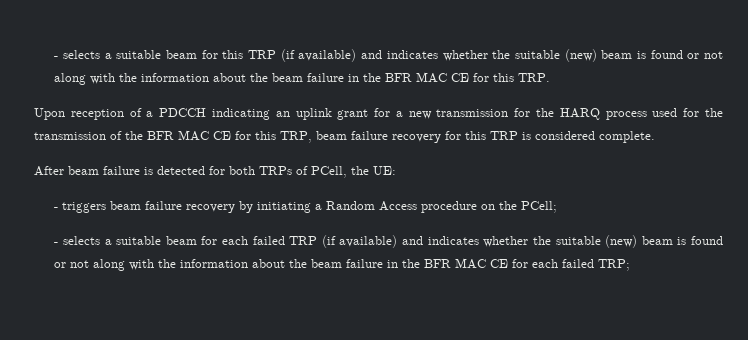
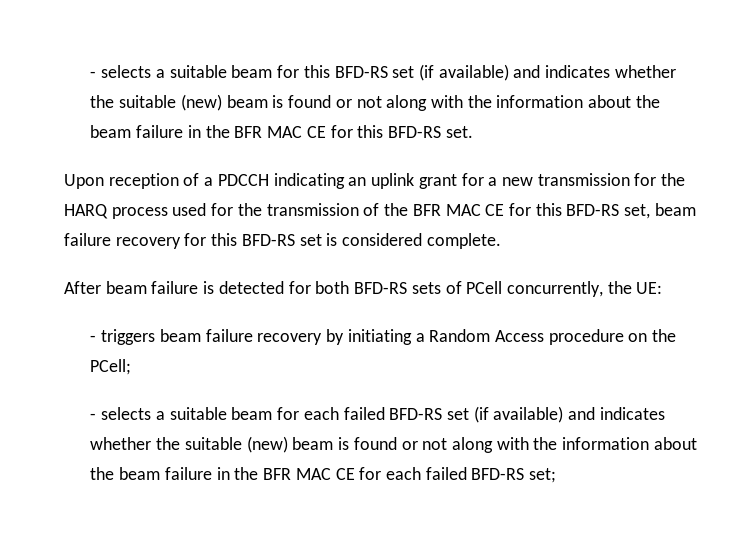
- - selects a suitable beam for this TRP (if available) and indicates whether the suitable (new) beam is found or not along with the information about the beam failure in the BFR MAC CE for this TRP.
+ - selects a suitable beam for this BFD-RS set (if available) and indicates whether the suitable (new) beam is found or not along with the information about the beam failure in the BFR MAC CE for this BFD-RS set.
- Upon reception of a PDCCH indicating an uplink grant for a new transmission for the HARQ process used for the transmission of the BFR MAC CE for this TRP, beam failure recovery for this TRP is considered complete.
+ Upon reception of a PDCCH indicating an uplink grant for a new transmission for the HARQ process used for the transmission of the BFR MAC CE for this BFD-RS set, beam failure recovery for this BFD-RS set is considered complete.
- After beam failure is detected for both TRPs of PCell, the UE:
+ After beam failure is detected for both BFD-RS sets of PCell concurrently, the UE:
- - selects a suitable beam for each failed TRP (if available) and indicates whether the suitable (new) beam is found or not along with the information about the beam failure in the BFR MAC CE for each failed TRP;
+ - selects a suitable beam for each failed BFD-RS set (if available) and indicates whether the suitable (new) beam is found or not along with the information about the beam failure in the BFR MAC CE for each failed BFD-RS set;

